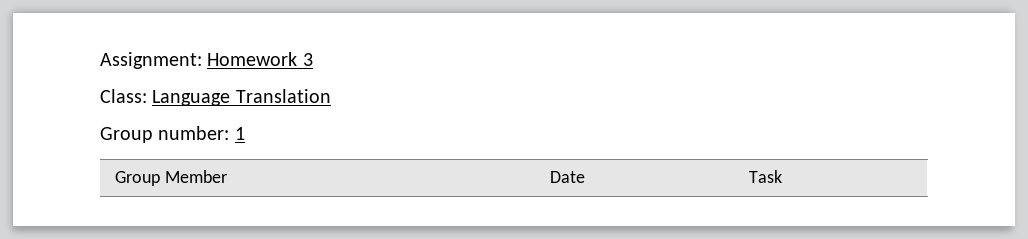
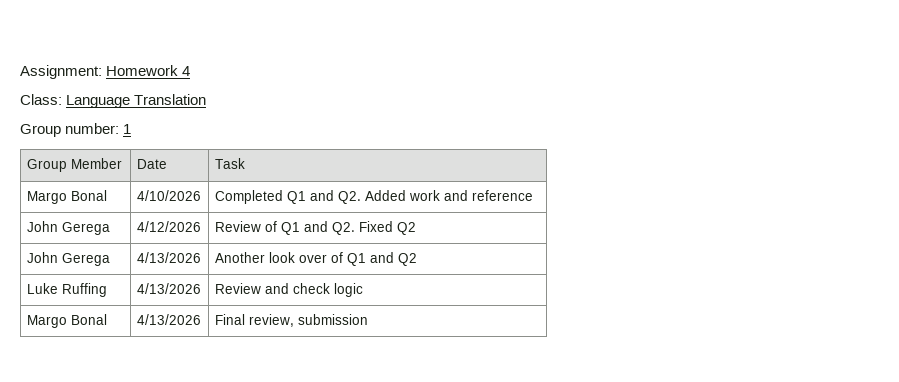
- Assignment: Homework 3
+ Assignment: Homework 4
+ Margo Bonal | 4/10/2026 | Completed Q1 and Q2. Added work and reference
+ John Gerega | 4/12/2026 | Review of Q1 and Q2. Fixed Q2
+ John Gerega | 4/13/2026 | Another look over of Q1 and Q2
+ Luke Ruffing | 4/13/2026 | Review and check logic
+ Margo Bonal | 4/13/2026 | Final review, submission

